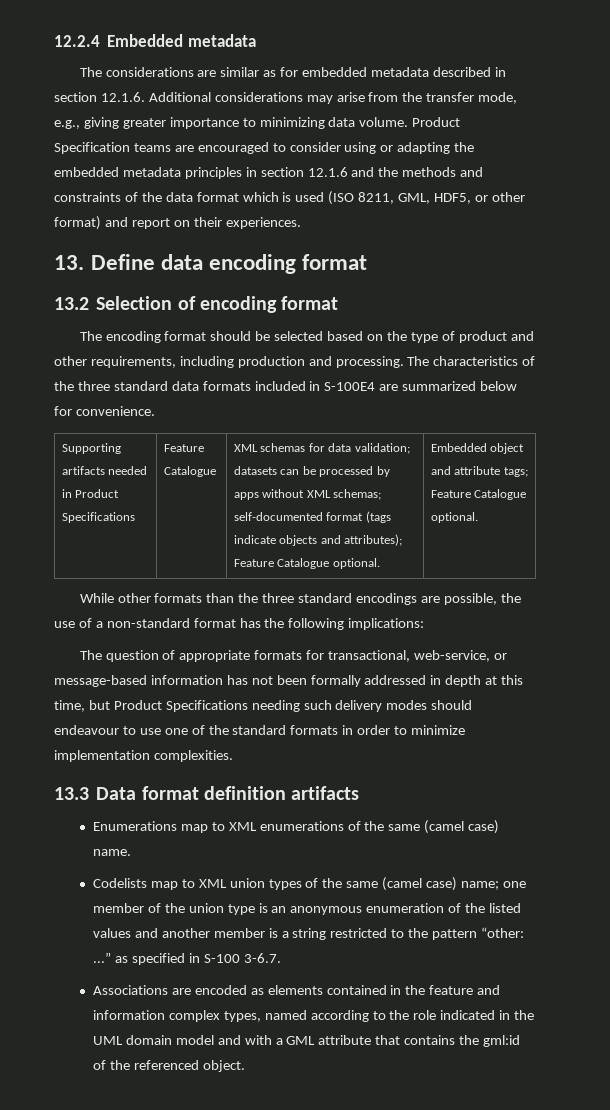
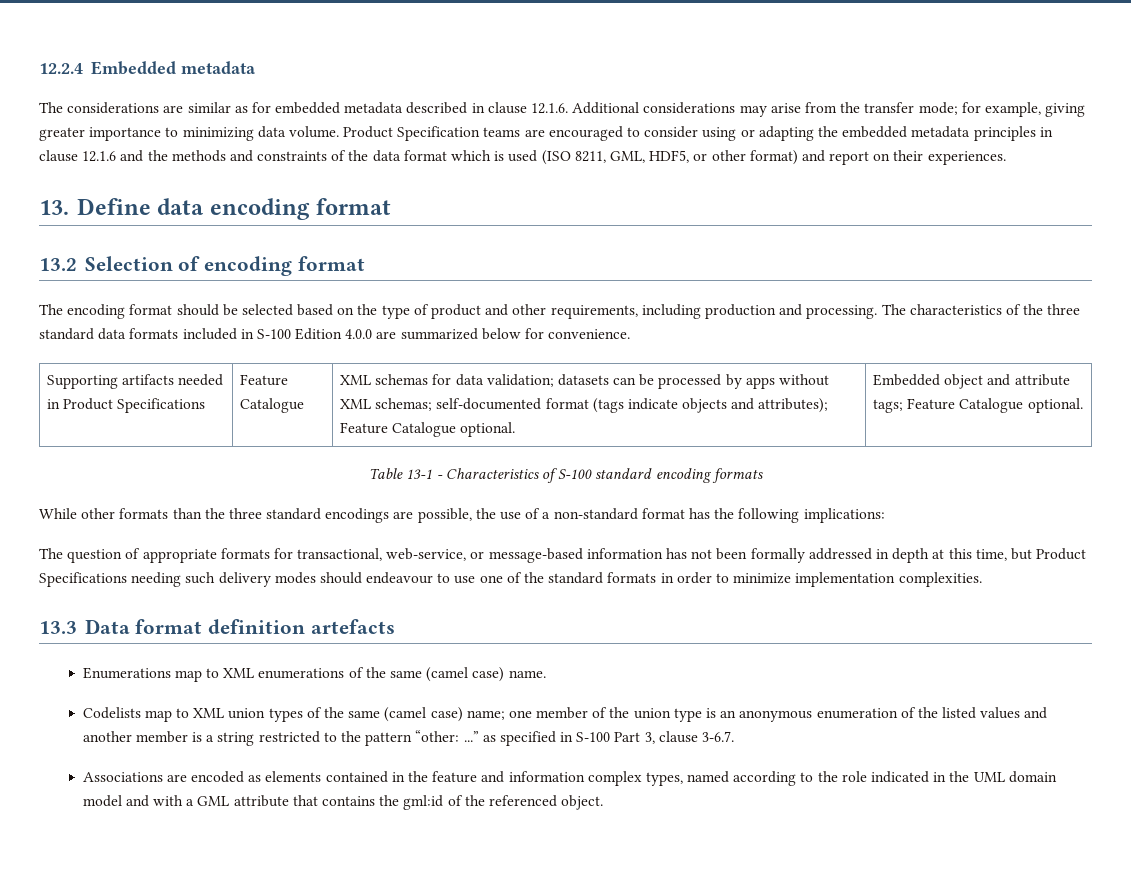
- The considerations are similar as for embedded metadata described in section 12.1.6. Additional considerations may arise from the transfer mode, e.g., giving greater importance to minimizing data volume.
+ The considerations are similar as for embedded metadata described in clause 12.1.6. Additional considerations may arise from the transfer mode; for example, giving greater importance to minimizing data volume.
- Product Specification teams are encouraged to consider using or adapting the embedded metadata principles in section 12.1.6 and the methods and constraints of the data format which is used (ISO 8211, GML, HDF5, or other format) and report on their experiences.
+ Product Specification teams are encouraged to consider using or adapting the embedded metadata principles in clause 12.1.6 and the methods and constraints of the data format which is used (ISO 8211, GML, HDF5, or other format) and report on their experiences.
- The characteristics of the three standard data formats included in S-100E4 are summarized below for convenience.
+ The characteristics of the three standard data formats included in S-100 Edition 4.0.0 are summarized below for convenience.
+ Table 13-1 - Characteristics of S-100 standard encoding formats
- 13.3 Data format definition artifacts
+ 13.3 Data format definition artefacts
- Codelists map to XML union types of the same (camel case) name; one member of the union type is an anonymous enumeration of the listed values and another member is a string restricted to the pattern “other: ...” as specified in S-100 3-6.7.
+ Codelists map to XML union types of the same (camel case) name; one member of the union type is an anonymous enumeration of the listed values and another member is a string restricted to the pattern “other: ...” as specified in S-100 Part 3, clause 3-6.7.

